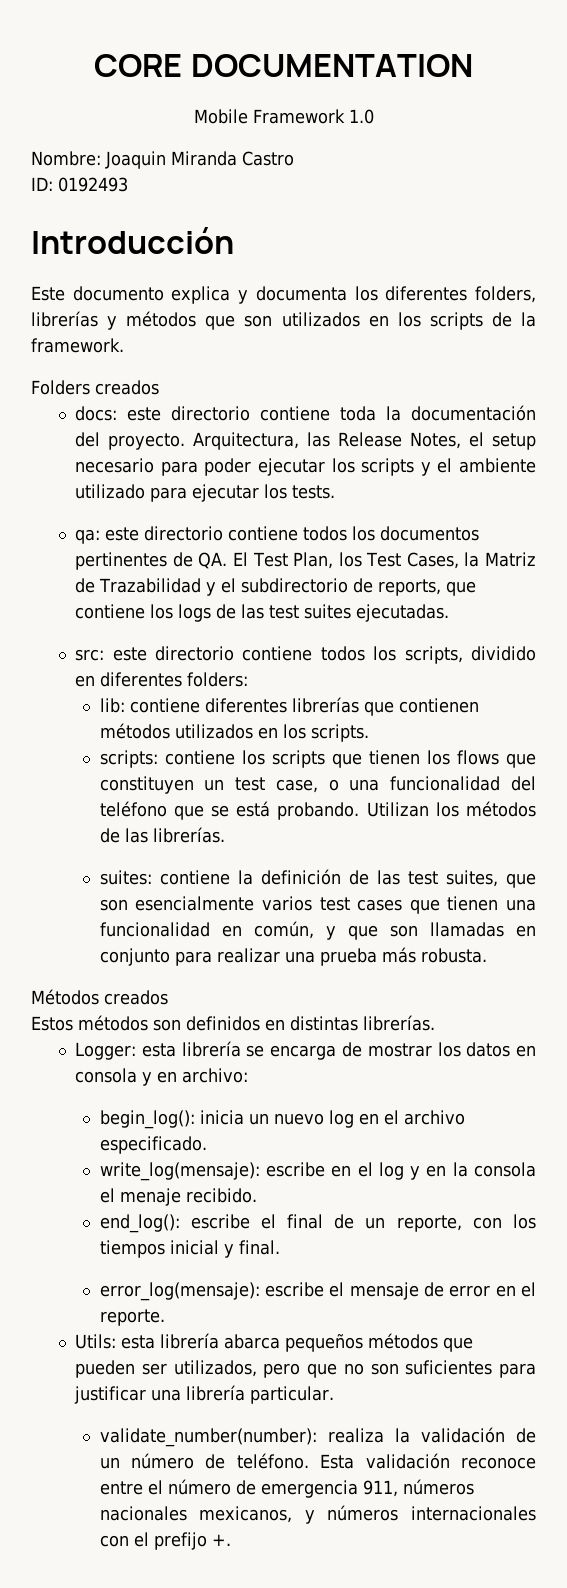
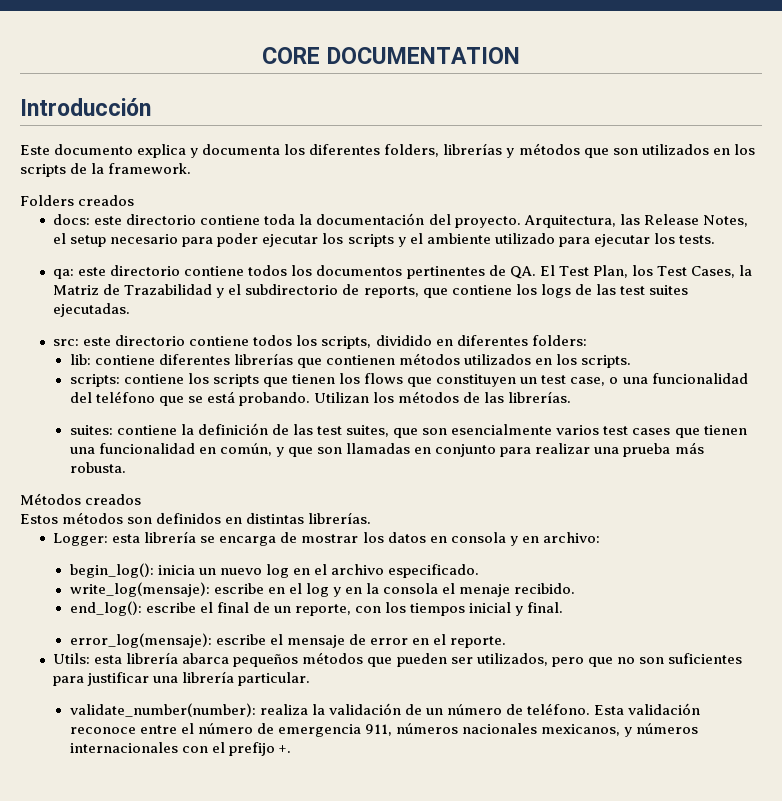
- Mobile Framework 1.0
- Nombre: Joaquin Miranda Castro
- ID: 0192493

